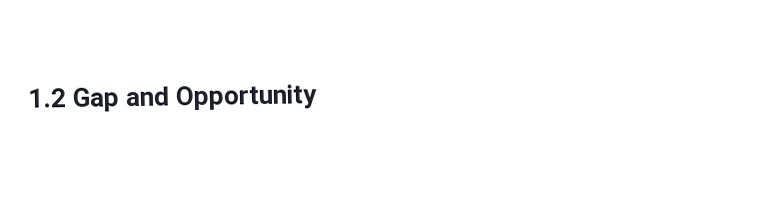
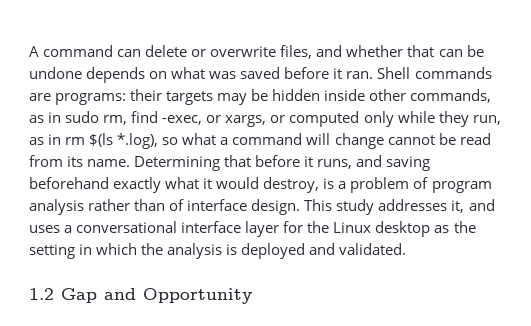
+ A command can delete or overwrite files, and whether that can be undone depends on what was saved before it ran. Shell commands are programs: their targets may be hidden inside other commands, as in sudo rm, find -exec, or xargs, or computed only while they run, as in rm $(ls *.log), so what a command will change cannot be read from its name. Determining that before it runs, and saving beforehand exactly what it would destroy, is a problem of program analysis rather than of interface design. This study addresses it, and uses a conversational interface layer for the Linux desktop as the setting in which the analysis is deployed and validated.

